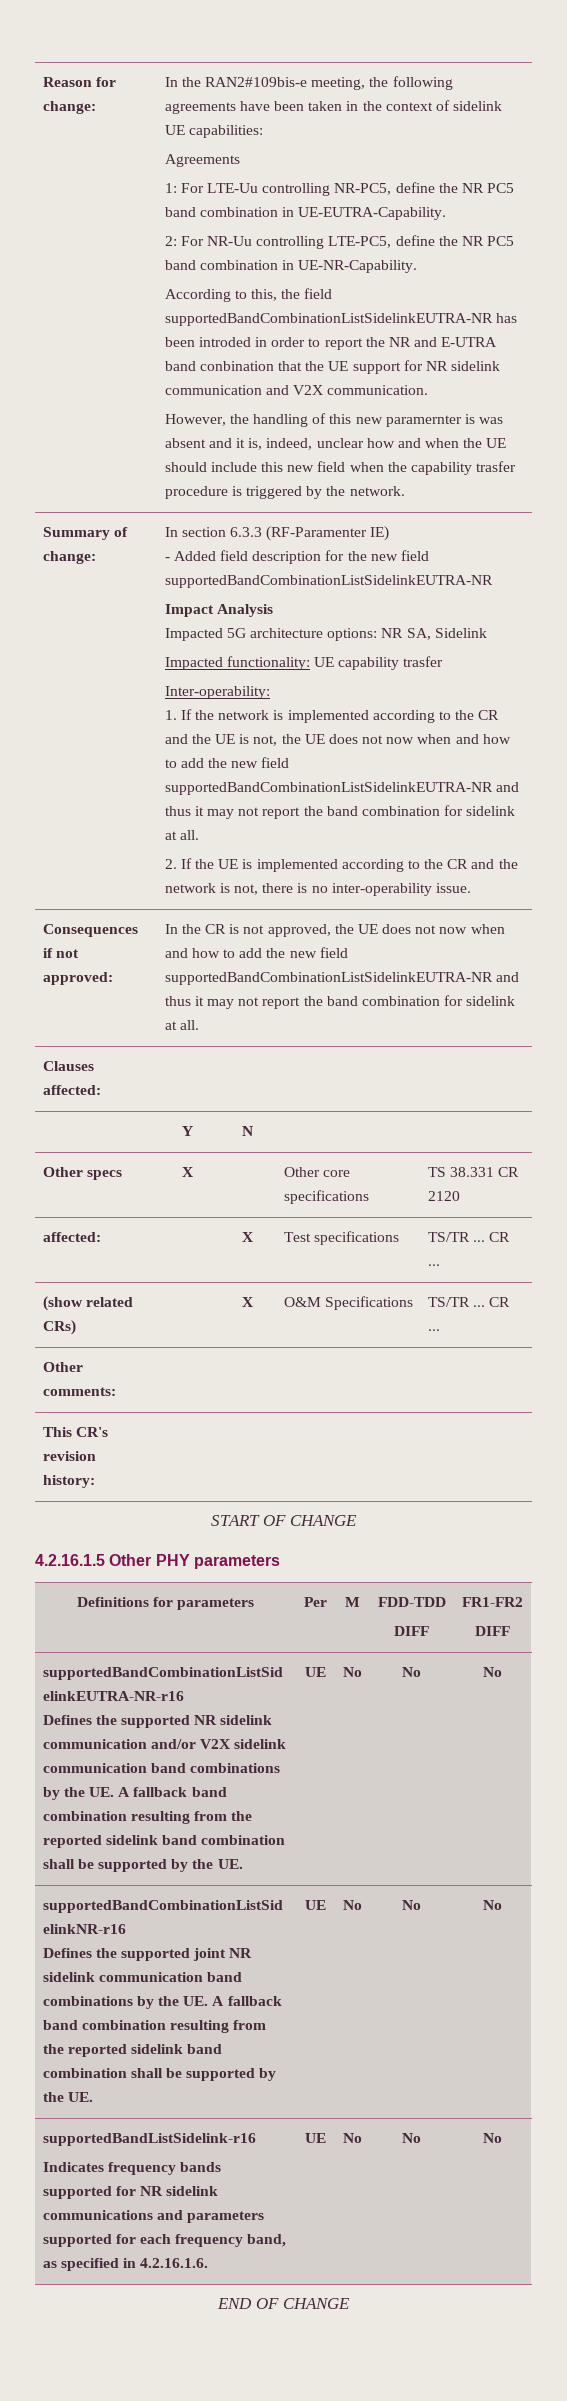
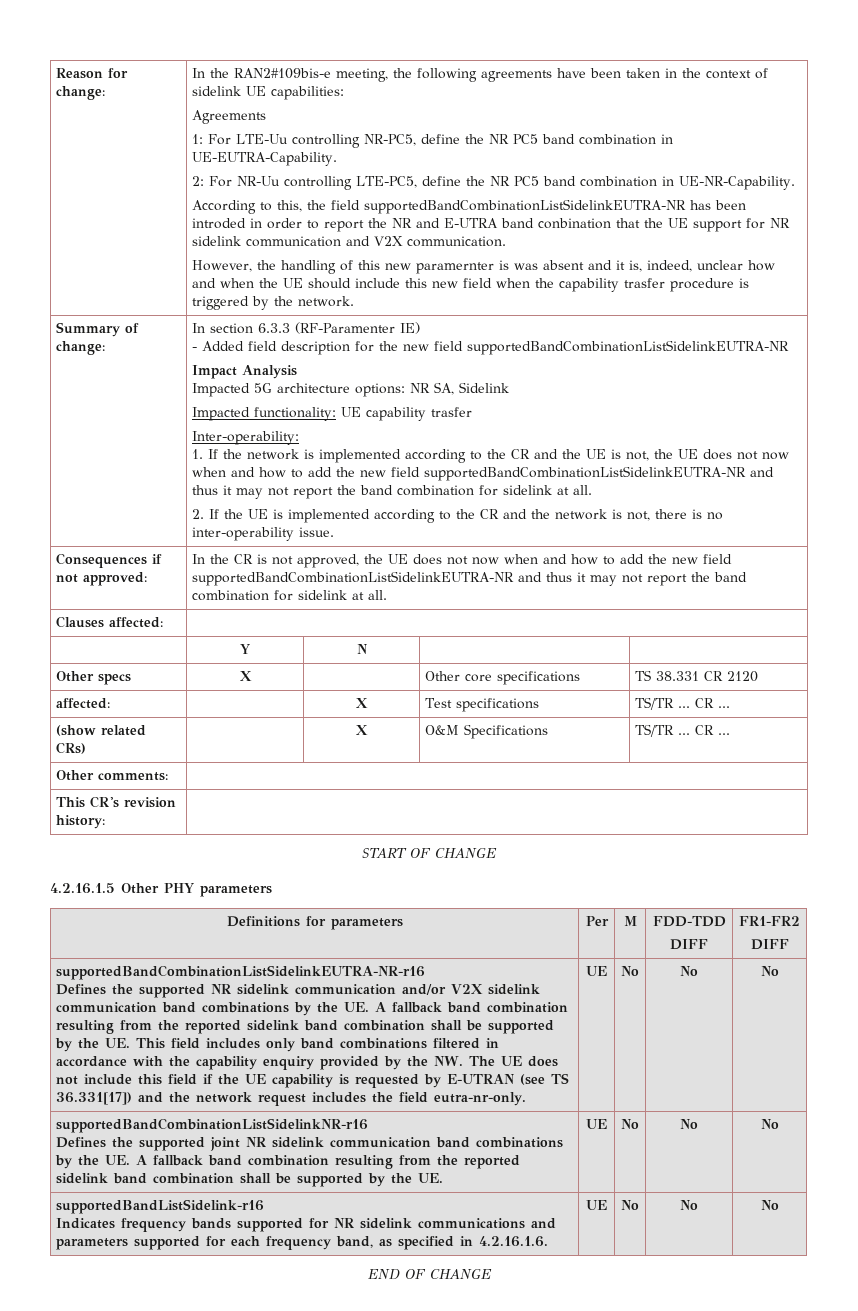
- Defines the supported NR sidelink communication and/or V2X sidelink communication band combinations by the UE. A fallback band combination resulting from the reported sidelink band combination shall be supported by the UE.
+ Defines the supported NR sidelink communication and/or V2X sidelink communication band combinations by the UE. A fallback band combination resulting from the reported sidelink band combination shall be supported by the UE. This field includes only band combinations filtered in accordance with the capability enquiry provided by the NW. The UE does not include this field if the UE capability is requested by E-UTRAN (see TS 36.331[17]) and the network request includes the field eutra-nr-only.

